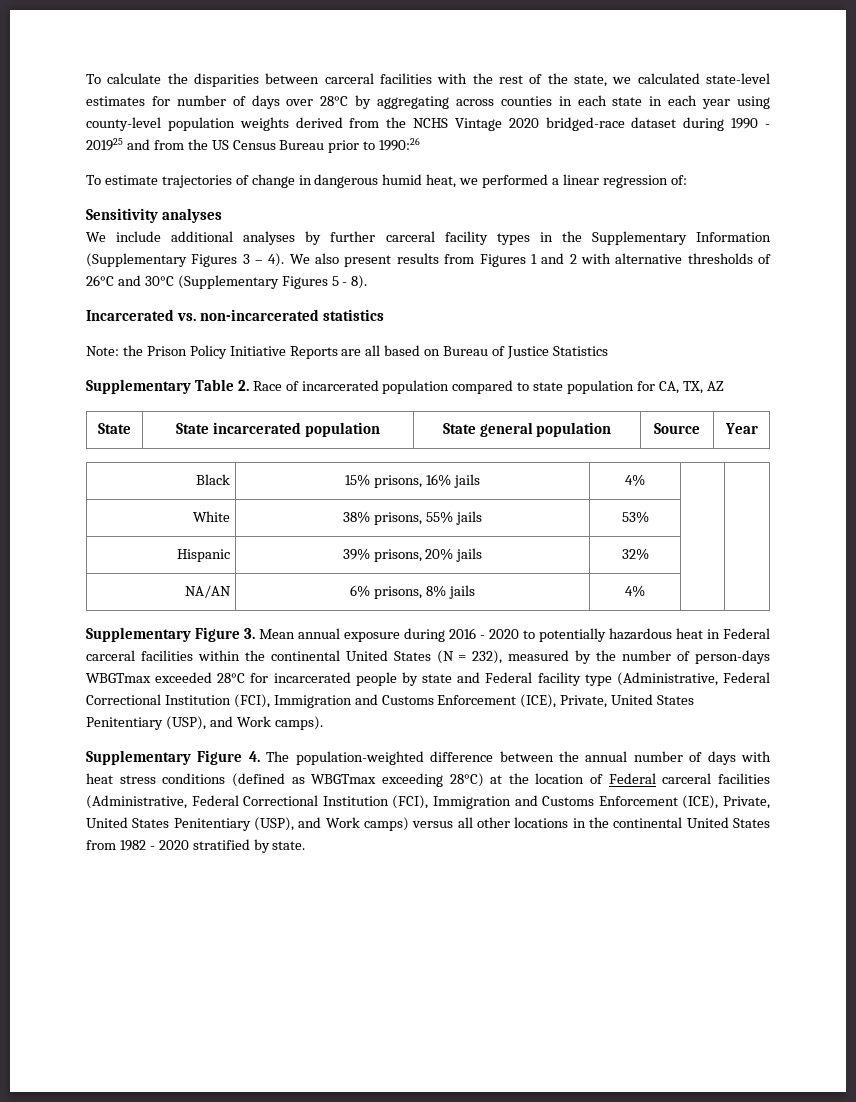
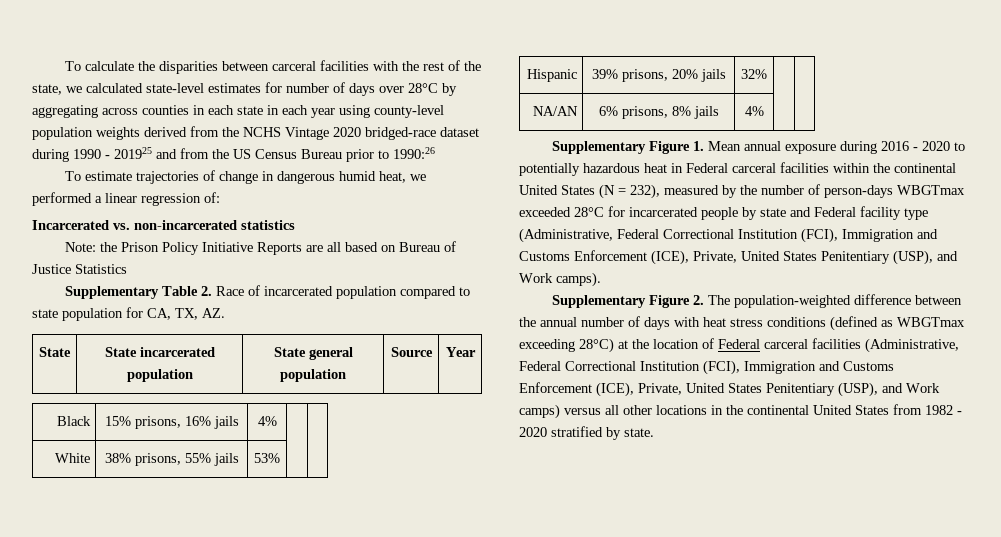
- Sensitivity analyses
- We include additional analyses by further carceral facility types in the Supplementary Information (Supplementary Figures 3 – 4). We also present results from Figures 1 and 2 with alternative thresholds of 26°C and 30°C (Supplementary Figures 5 - 8).
- Supplementary Table 2. Race of incarcerated population compared to state population for CA, TX, AZ
+ Supplementary Table 2. Race of incarcerated population compared to state population for CA, TX, AZ.
- Supplementary Figure 3. Mean annual exposure during 2016 - 2020 to potentially hazardous heat in Federal carceral facilities within the continental United States (N = 232), measured by the number of person-days WBGTmax exceeded 28°C for incarcerated people by state and Federal facility type (Administrative, Federal Correctional Institution (FCI), Immigration and Customs Enforcement (ICE), Private, United States Penitentiary (USP), and Work camps).
+ Supplementary Figure 1. Mean annual exposure during 2016 - 2020 to potentially hazardous heat in Federal carceral facilities within the continental United States (N = 232), measured by the number of person-days WBGTmax exceeded 28°C for incarcerated people by state and Federal facility type (Administrative, Federal Correctional Institution (FCI), Immigration and Customs Enforcement (ICE), Private, United States Penitentiary (USP), and Work camps).
- Supplementary Figure 4. The population-weighted difference between the annual number of days with heat stress conditions (defined as WBGTmax exceeding 28°C) at the location of Federal carceral facilities (Administrative, Federal Correctional Institution (FCI), Immigration and Customs Enforcement (ICE), Private, United States Penitentiary (USP), and Work camps) versus all other locations in the continental United States from 1982 - 2020 stratified by state.
+ Supplementary Figure 2. The population-weighted difference between the annual number of days with heat stress conditions (defined as WBGTmax exceeding 28°C) at the location of Federal carceral facilities (Administrative, Federal Correctional Institution (FCI), Immigration and Customs Enforcement (ICE), Private, United States Penitentiary (USP), and Work camps) versus all other locations in the continental United States from 1982 - 2020 stratified by state.

